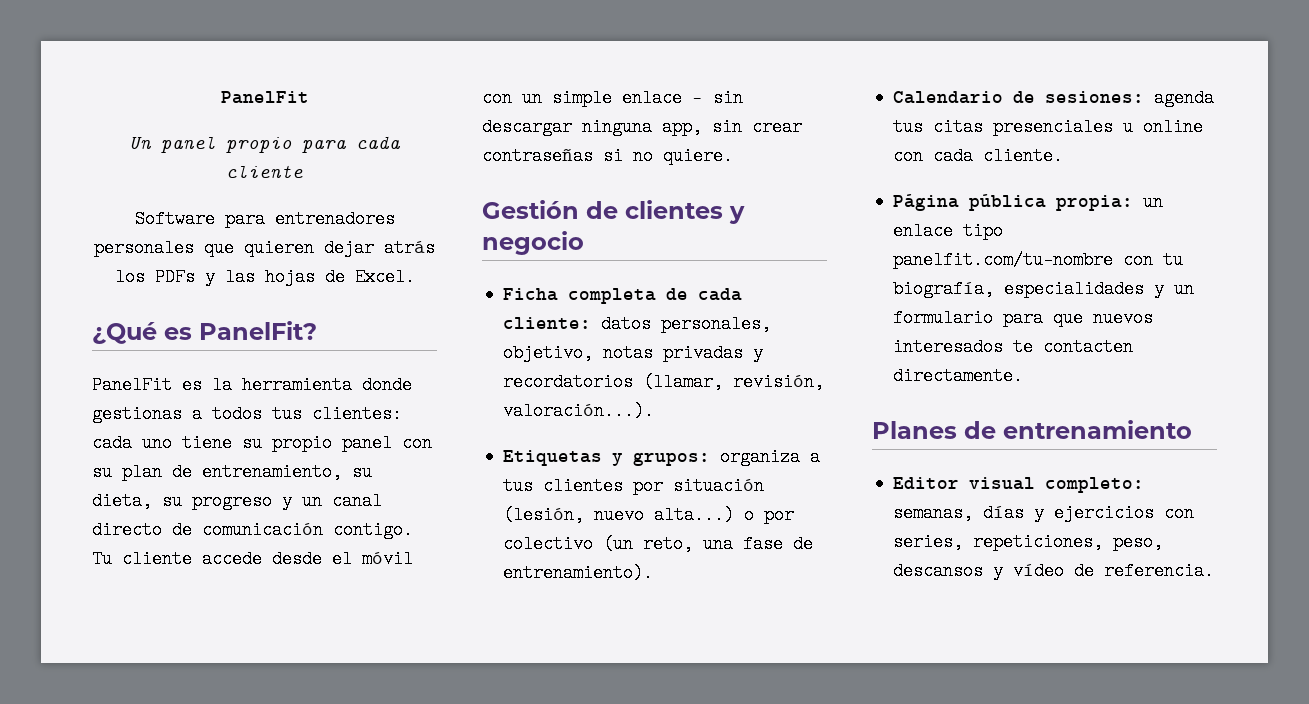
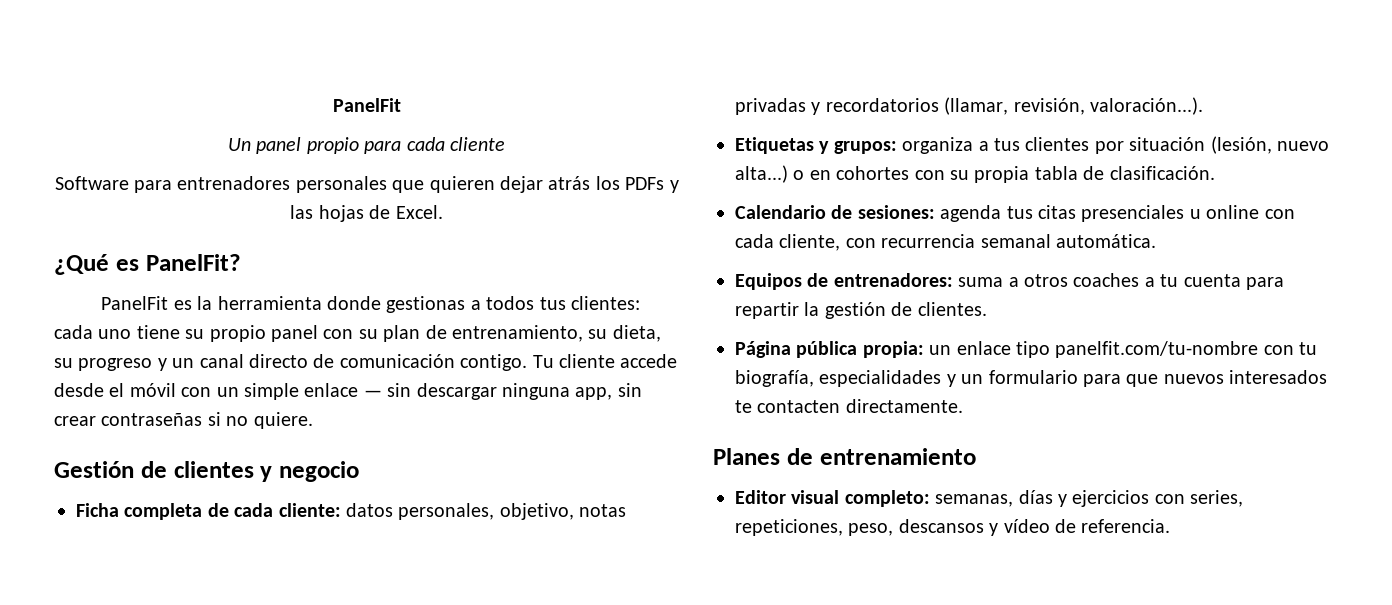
- Etiquetas y grupos: organiza a tus clientes por situación (lesión, nuevo alta...) o por colectivo (un reto, una fase de entrenamiento).
+ Etiquetas y grupos: organiza a tus clientes por situación (lesión, nuevo alta...) o en cohortes con su propia tabla de clasificación.
- Calendario de sesiones: agenda tus citas presenciales u online con cada cliente.
+ Calendario de sesiones: agenda tus citas presenciales u online con cada cliente, con recurrencia semanal automática.
+ Equipos de entrenadores: suma a otros coaches a tu cuenta para repartir la gestión de clientes.

